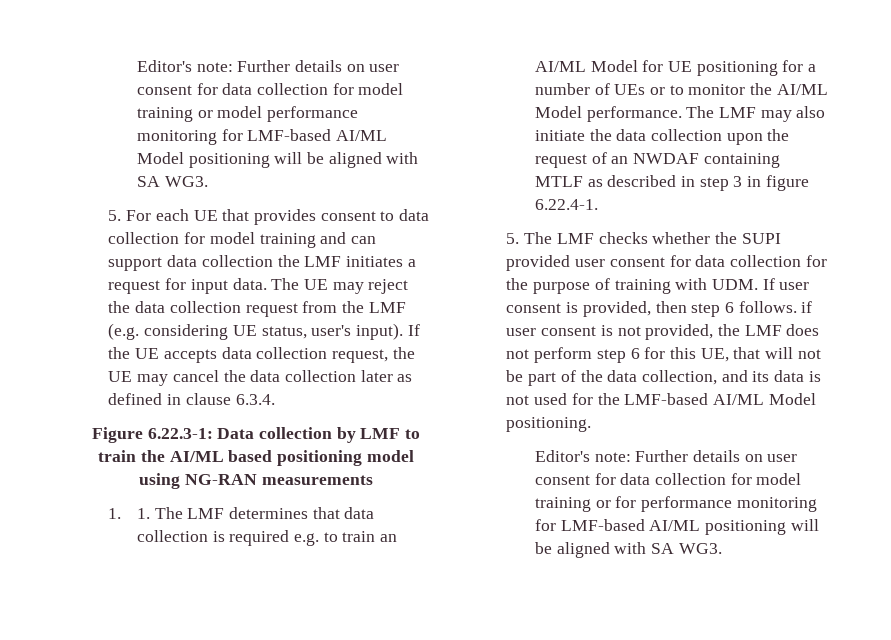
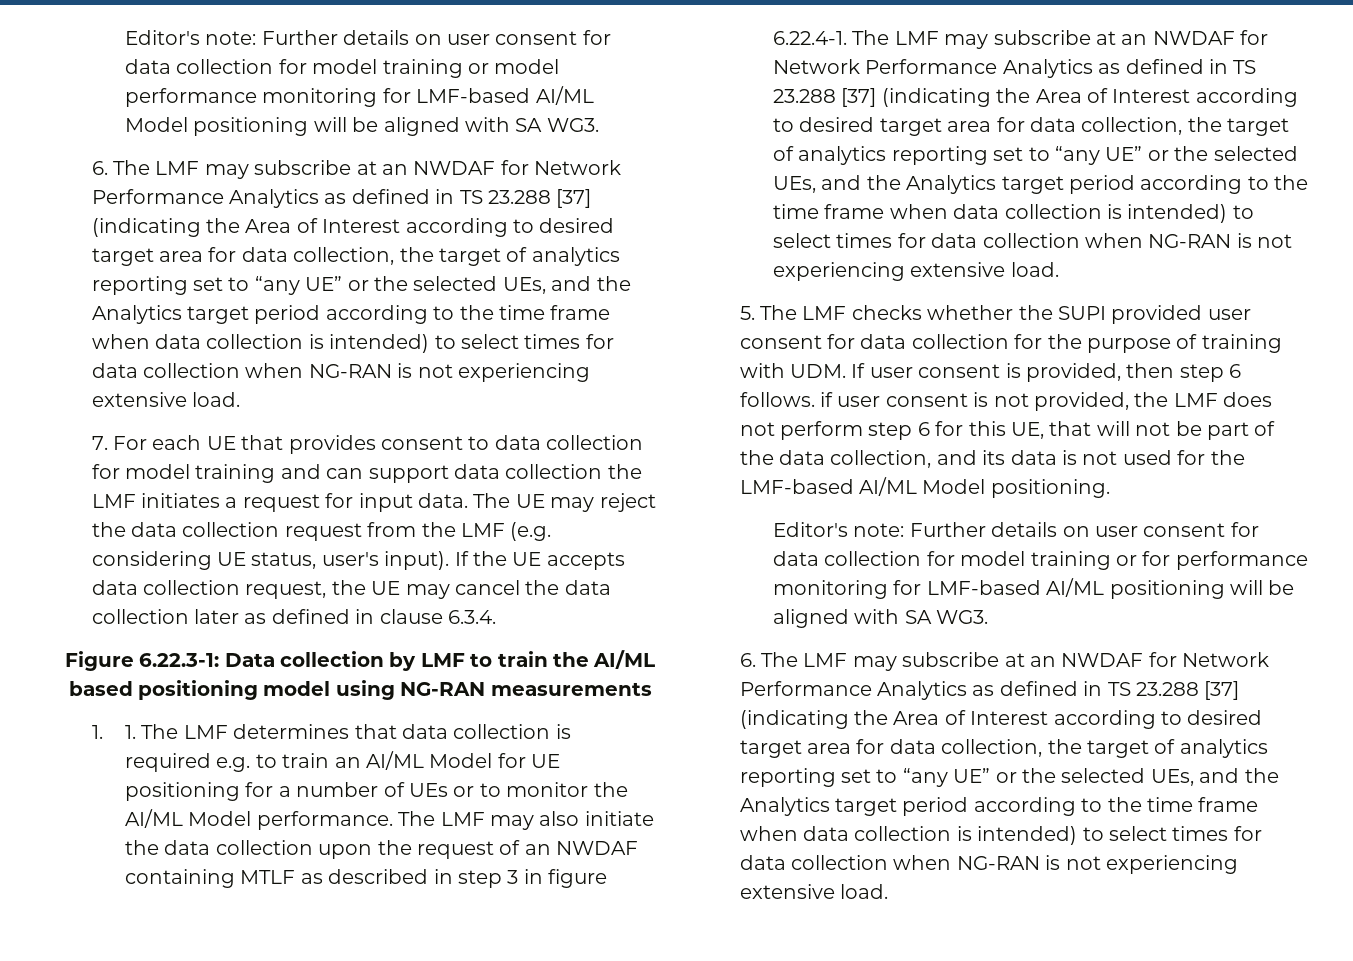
  Editor's note: Further details on user consent for data collection for model training or model performance monitoring for LMF-based AI/ML Model positioning will be aligned with SA WG3.
- 5. For each UE that provides consent to data collection for model training and can support data collection the LMF initiates a request for input data.
+ 6. The LMF may subscribe at an NWDAF for Network Performance Analytics as defined in TS 23.288 [37] (indicating the Area of Interest according to desired target area for data collection, the target of analytics reporting set to “any UE” or the selected UEs, and the Analytics target period according to the time frame when data collection is intended) to select times for data collection when NG-RAN is not experiencing extensive load.
+ 7. For each UE that provides consent to data collection for model training and can support data collection the LMF initiates a request for input data.
- The LMF may also initiate the data collection upon the request of an NWDAF containing MTLF as described in step 3 in figure 6.22.4-1.
+ The LMF may also initiate the data collection upon the request of an NWDAF containing MTLF as described in step 3 in figure 6.22.4-1. The LMF may subscribe at an NWDAF for Network Performance Analytics as defined in TS 23.288 [37] (indicating the Area of Interest according to desired target area for data collection, the target of analytics reporting set to “any UE” or the selected UEs, and the Analytics target period according to the time frame when data collection is intended) to select times for data collection when NG-RAN is not experiencing extensive load.
  Editor's note: Further details on user consent for data collection for model training or for performance monitoring for LMF-based AI/ML positioning will be aligned with SA WG3.
+ 6. The LMF may subscribe at an NWDAF for Network Performance Analytics as defined in TS 23.288 [37] (indicating the Area of Interest according to desired target area for data collection, the target of analytics reporting set to “any UE” or the selected UEs, and the Analytics target period according to the time frame when data collection is intended) to select times for data collection when NG-RAN is not experiencing extensive load.

